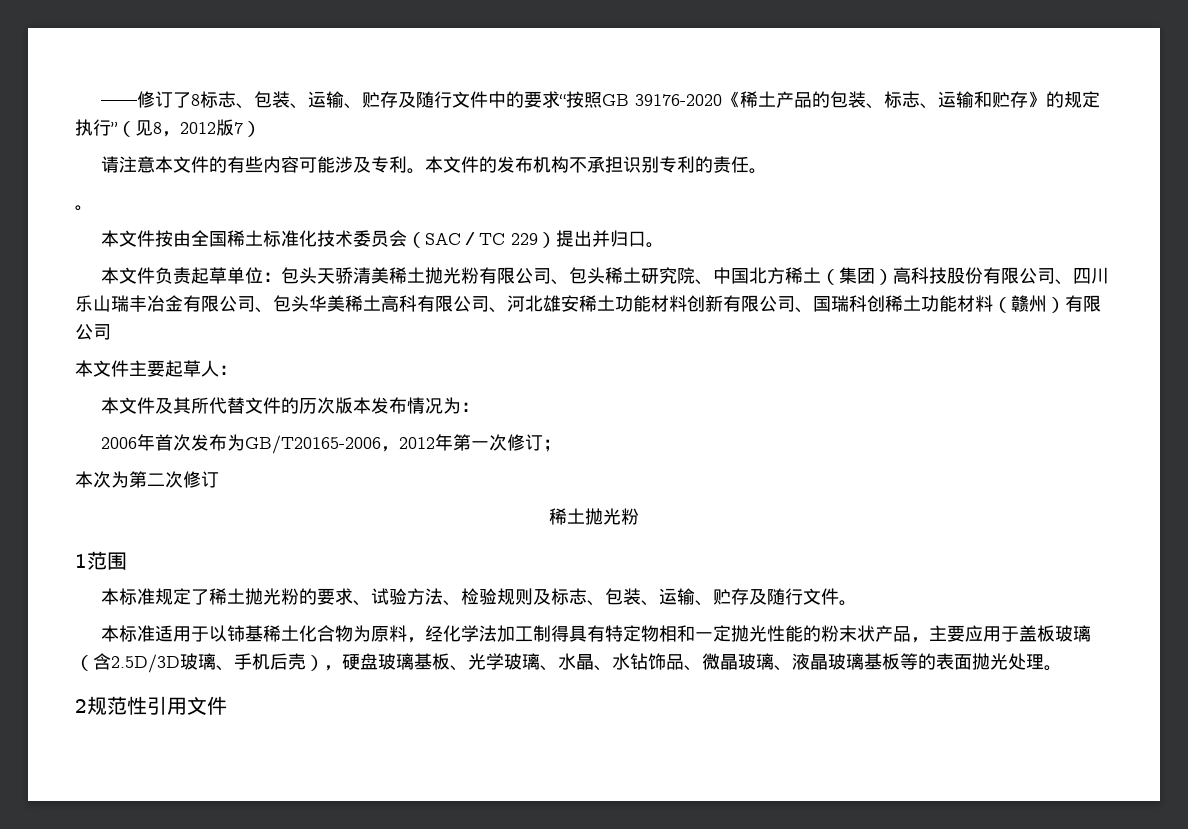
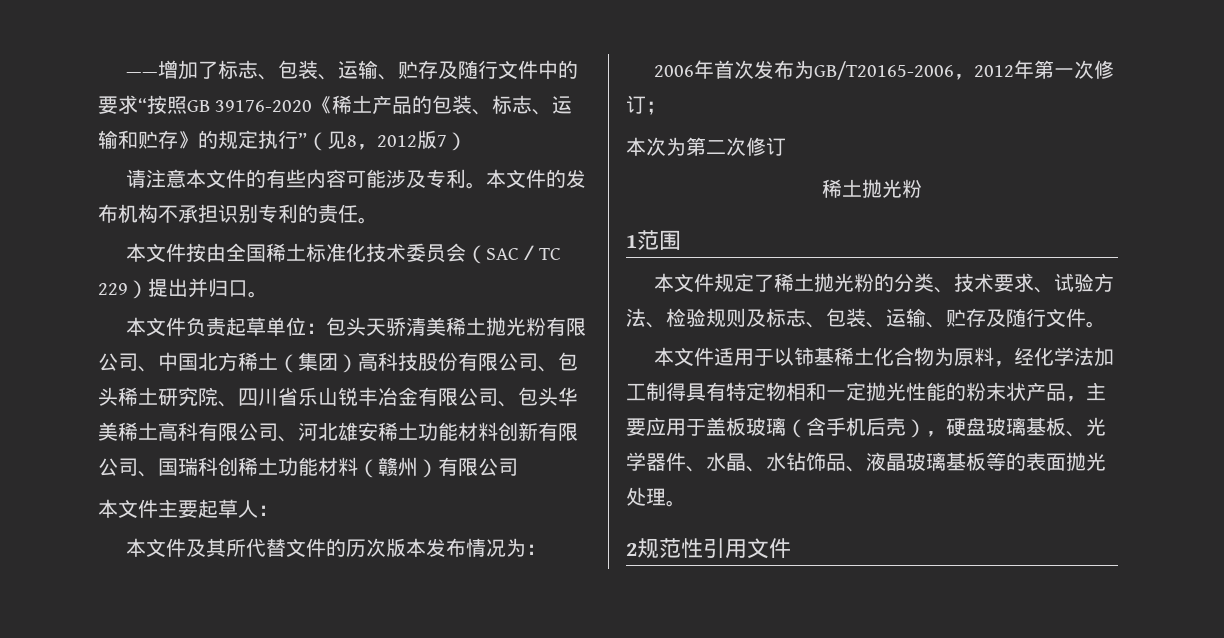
- ——修订了8标志、包装、运输、贮存及随行文件中的要求“按照GB 39176-2020《稀土产品的包装、标志、运输和贮存》的规定执行”（见8，2012版7）
+ ——增加了标志、包装、运输、贮存及随行文件中的要求“按照GB 39176-2020《稀土产品的包装、标志、运输和贮存》的规定执行”（见8，2012版7）
  本文件的发布机构不承担识别专利的责任。
- 。
- 本文件负责起草单位：包头天骄清美稀土抛光粉有限公司、包头稀土研究院、中国北方稀土（集团）高科技股份有限公司、四川乐山瑞丰冶金有限公司、包头华美稀土高科有限公司、河北雄安稀土功能材料创新有限公司、国瑞科创稀土功能材料（赣州）有限公司
+ 本文件负责起草单位：包头天骄清美稀土抛光粉有限公司、中国北方稀土（集团）高科技股份有限公司、包头稀土研究院、四川省乐山锐丰冶金有限公司、包头华美稀土高科有限公司、河北雄安稀土功能材料创新有限公司、国瑞科创稀土功能材料（赣州）有限公司
- 本标准规定了稀土抛光粉的要求、试验方法、检验规则及标志、包装、运输、贮存及随行文件。
+ 本文件规定了稀土抛光粉的分类、技术要求、试验方法、检验规则及标志、包装、运输、贮存及随行文件。
- 本标准适用于以铈基稀土化合物为原料，经化学法加工制得具有特定物相和一定抛光性能的粉末状产品，主要应用于盖板玻璃（含2.5D/3D玻璃、手机后壳），硬盘玻璃基板、光学玻璃、水晶、水钻饰品、微晶玻璃、液晶玻璃基板等的表面抛光处理。
+ 本文件适用于以铈基稀土化合物为原料，经化学法加工制得具有特定物相和一定抛光性能的粉末状产品，主要应用于盖板玻璃（含手机后壳），硬盘玻璃基板、光学器件、水晶、水钻饰品、液晶玻璃基板等的表面抛光处理。

